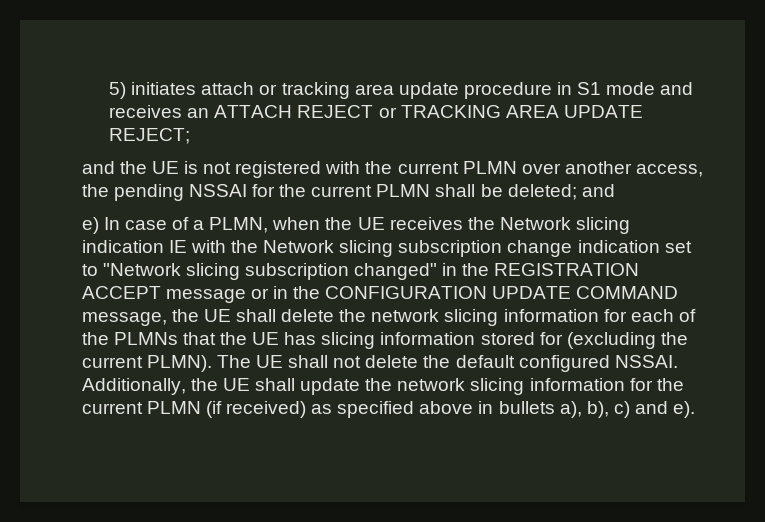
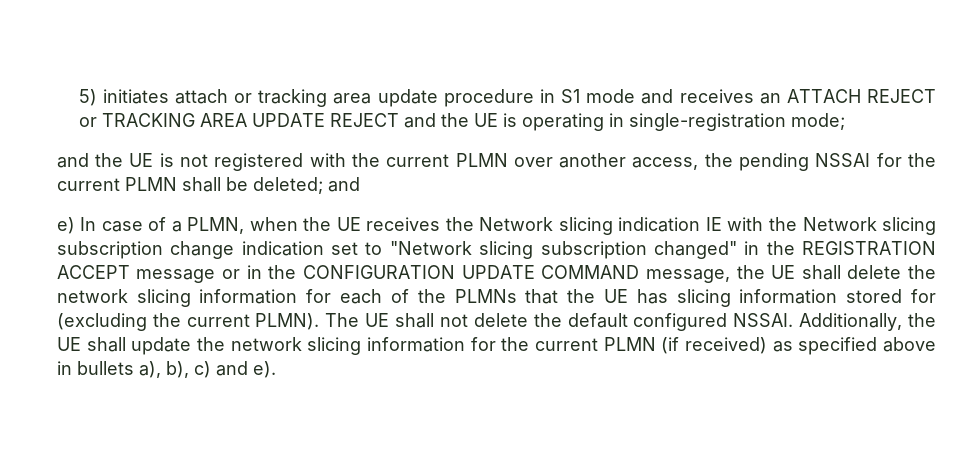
- 5) initiates attach or tracking area update procedure in S1 mode and receives an ATTACH REJECT or TRACKING AREA UPDATE REJECT;
+ 5) initiates attach or tracking area update procedure in S1 mode and receives an ATTACH REJECT or TRACKING AREA UPDATE REJECT and the UE is operating in single-registration mode;

